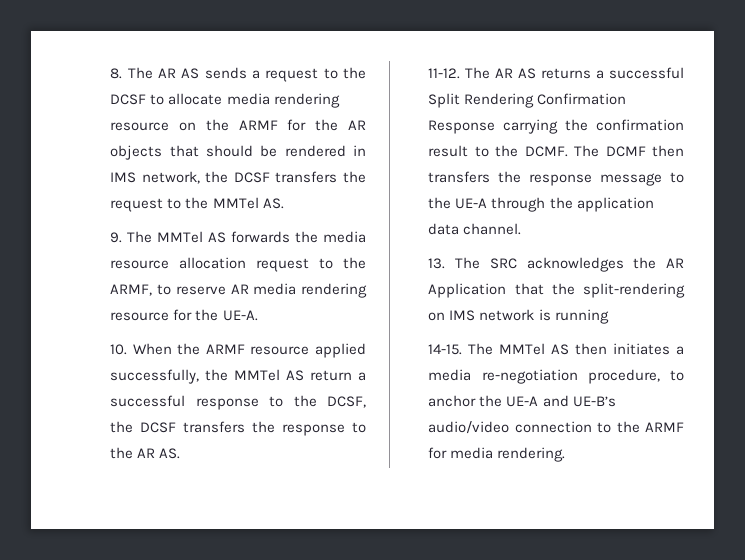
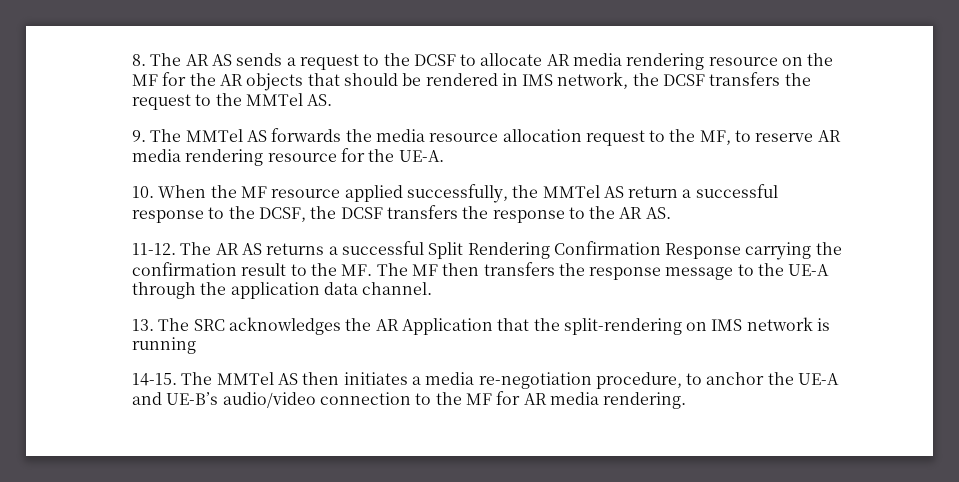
- 8. The AR AS sends a request to the DCSF to allocate media rendering resource on the ARMF for the AR objects that should be rendered in IMS network, the DCSF transfers the request to the MMTel AS.
+ 8. The AR AS sends a request to the DCSF to allocate AR media rendering resource on the MF for the AR objects that should be rendered in IMS network, the DCSF transfers the request to the MMTel AS.
- 9. The MMTel AS forwards the media resource allocation request to the ARMF, to reserve AR media rendering resource for the UE-A.
+ 9. The MMTel AS forwards the media resource allocation request to the MF, to reserve AR media rendering resource for the UE-A.
- 10. When the ARMF resource applied successfully, the MMTel AS return a successful response to the DCSF, the DCSF transfers the response to the AR AS.
+ 10. When the MF resource applied successfully, the MMTel AS return a successful response to the DCSF, the DCSF transfers the response to the AR AS.
- The AR AS returns a successful Split Rendering Confirmation Response carrying the confirmation result to the DCMF. The DCMF then transfers the response message to the UE-A through the application data channel.
+ The AR AS returns a successful Split Rendering Confirmation Response carrying the confirmation result to the MF. The MF then transfers the response message to the UE-A through the application data channel.
- The MMTel AS then initiates a media re-negotiation procedure, to anchor the UE-A and UE-B’s audio/video connection to the ARMF for media rendering.
+ The MMTel AS then initiates a media re-negotiation procedure, to anchor the UE-A and UE-B’s audio/video connection to the MF for AR media rendering.

